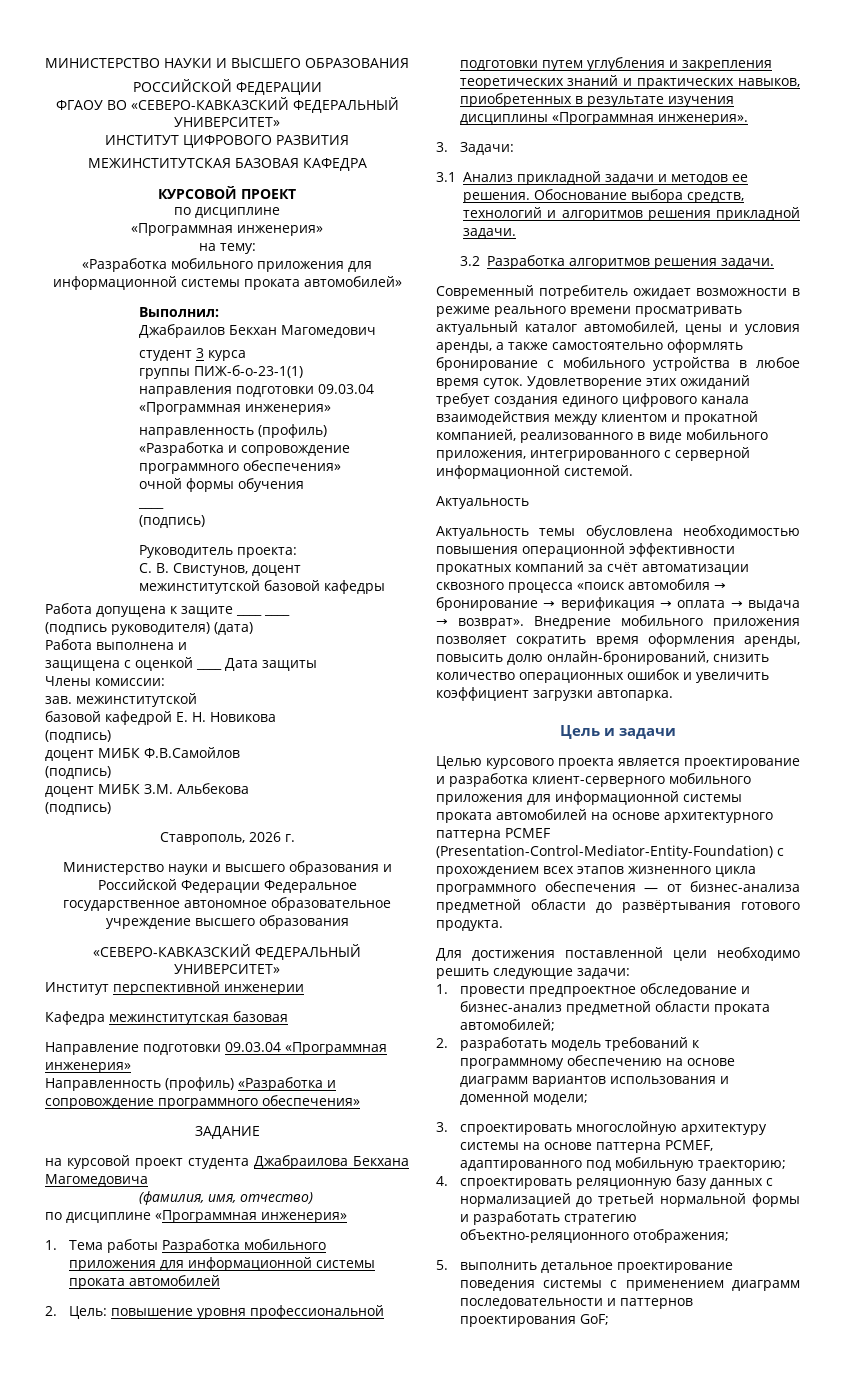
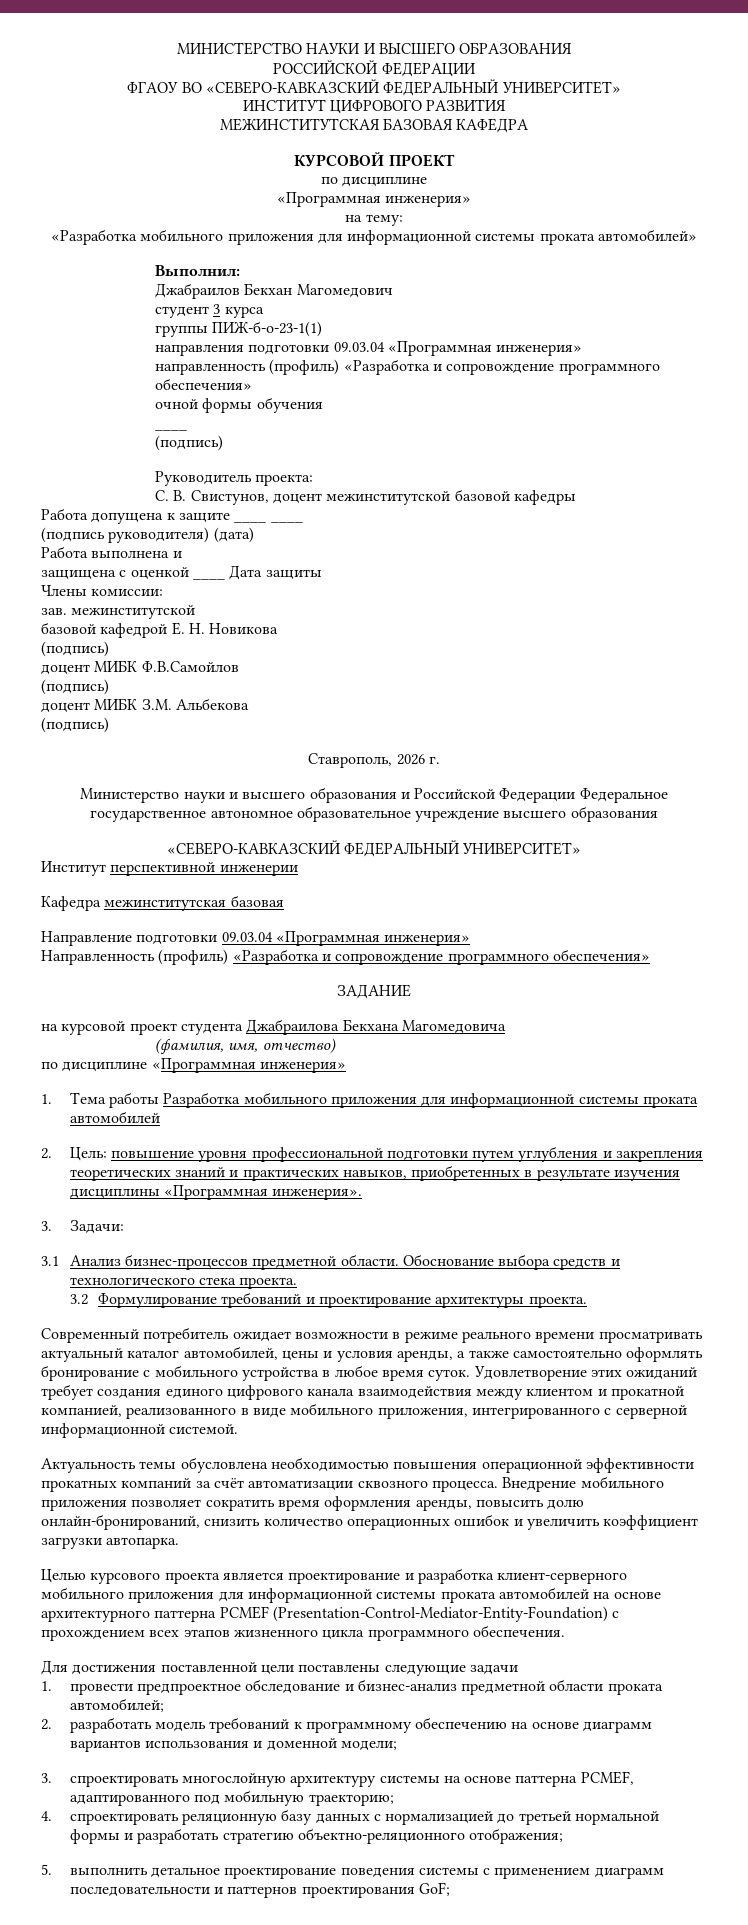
- 3.1 Анализ прикладной задачи и методов ее решения. Обоснование выбора средств, технологий и алгоритмов решения прикладной задачи.
- 3.2 Разработка алгоритмов решения задачи.
+ 3.1 Анализ бизнес-процессов предметной области. Обоснование выбора средств и технологического стека проекта.
+ 3.2 Формулирование требований и проектирование архитектуры проекта.
  Удовлетворение этих ожиданий требует создания единого цифрового канала взаимодействия между клиентом и прокатной компанией, реализованного в виде мобильного приложения, интегрированного с серверной информационной системой.
- Актуальность
- Актуальность темы обусловлена необходимостью повышения операционной эффективности прокатных компаний за счёт автоматизации сквозного процесса «поиск автомобиля → бронирование → верификация → оплата → выдача → возврат».
+ Актуальность темы обусловлена необходимостью повышения операционной эффективности прокатных компаний за счёт автоматизации сквозного процесса.
- Цель и задачи
- Целью курсового проекта является проектирование и разработка клиент-серверного мобильного приложения для информационной системы проката автомобилей на основе архитектурного паттерна PCMEF (Presentation-Control-Mediator-Entity-Foundation) с прохождением всех этапов жизненного цикла программного обеспечения — от бизнес-анализа предметной области до развёртывания готового продукта.
+ Целью курсового проекта является проектирование и разработка клиент-серверного мобильного приложения для информационной системы проката автомобилей на основе архитектурного паттерна PCMEF (Presentation-Control-Mediator-Entity-Foundation) с прохождением всех этапов жизненного цикла программного обеспечения.
- Для достижения поставленной цели необходимо решить следующие задачи:
+ Для достижения поставленной цели поставлены следующие задачи

